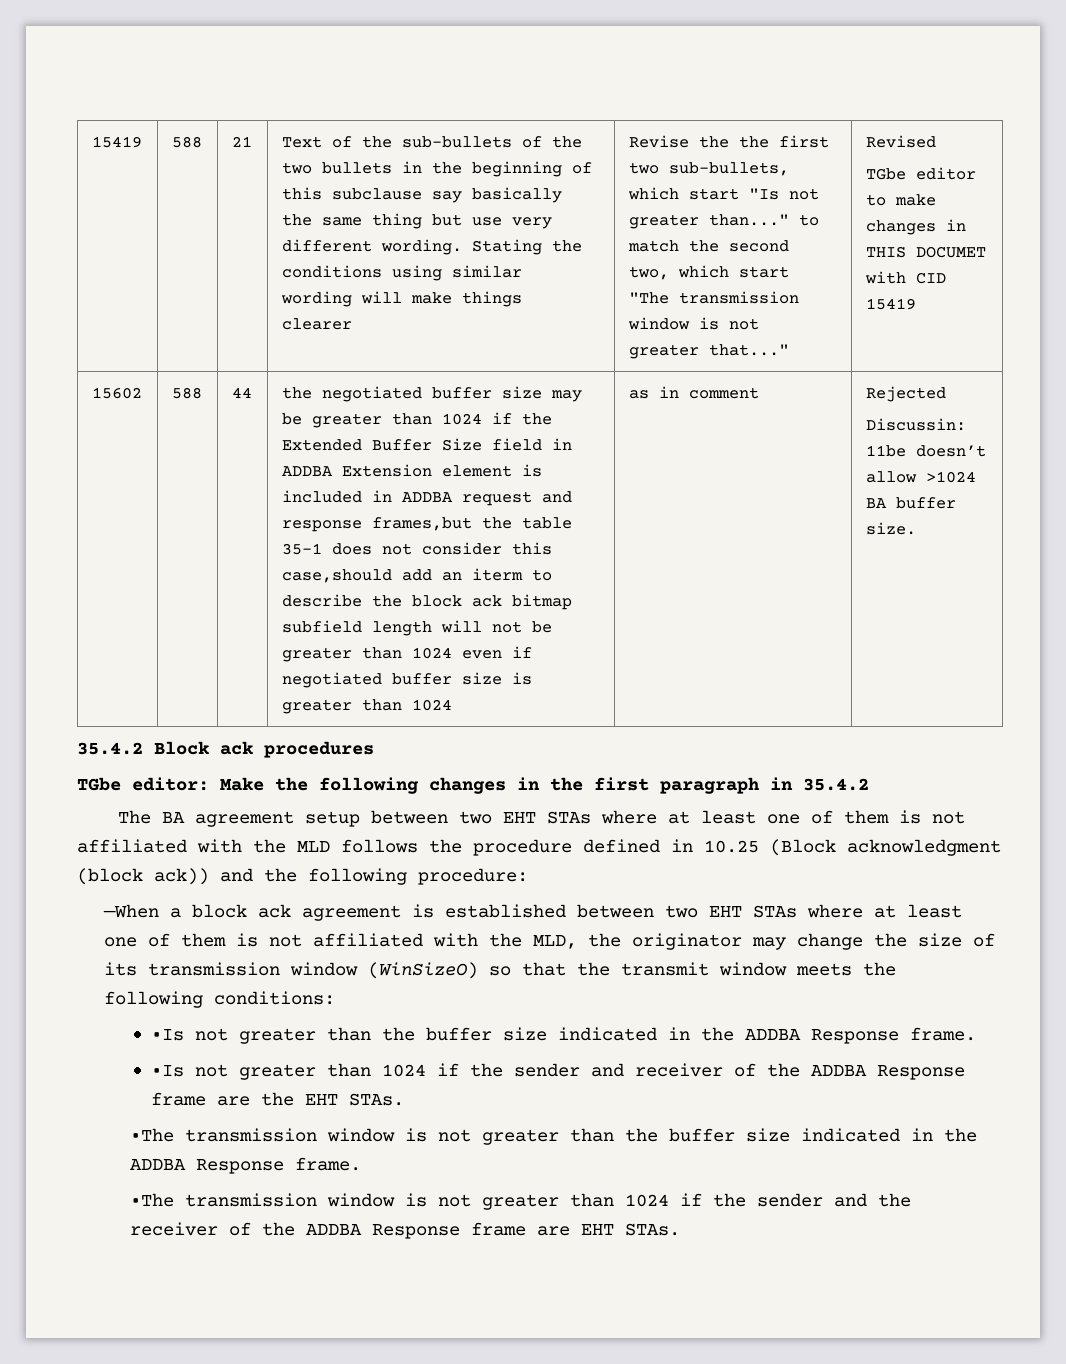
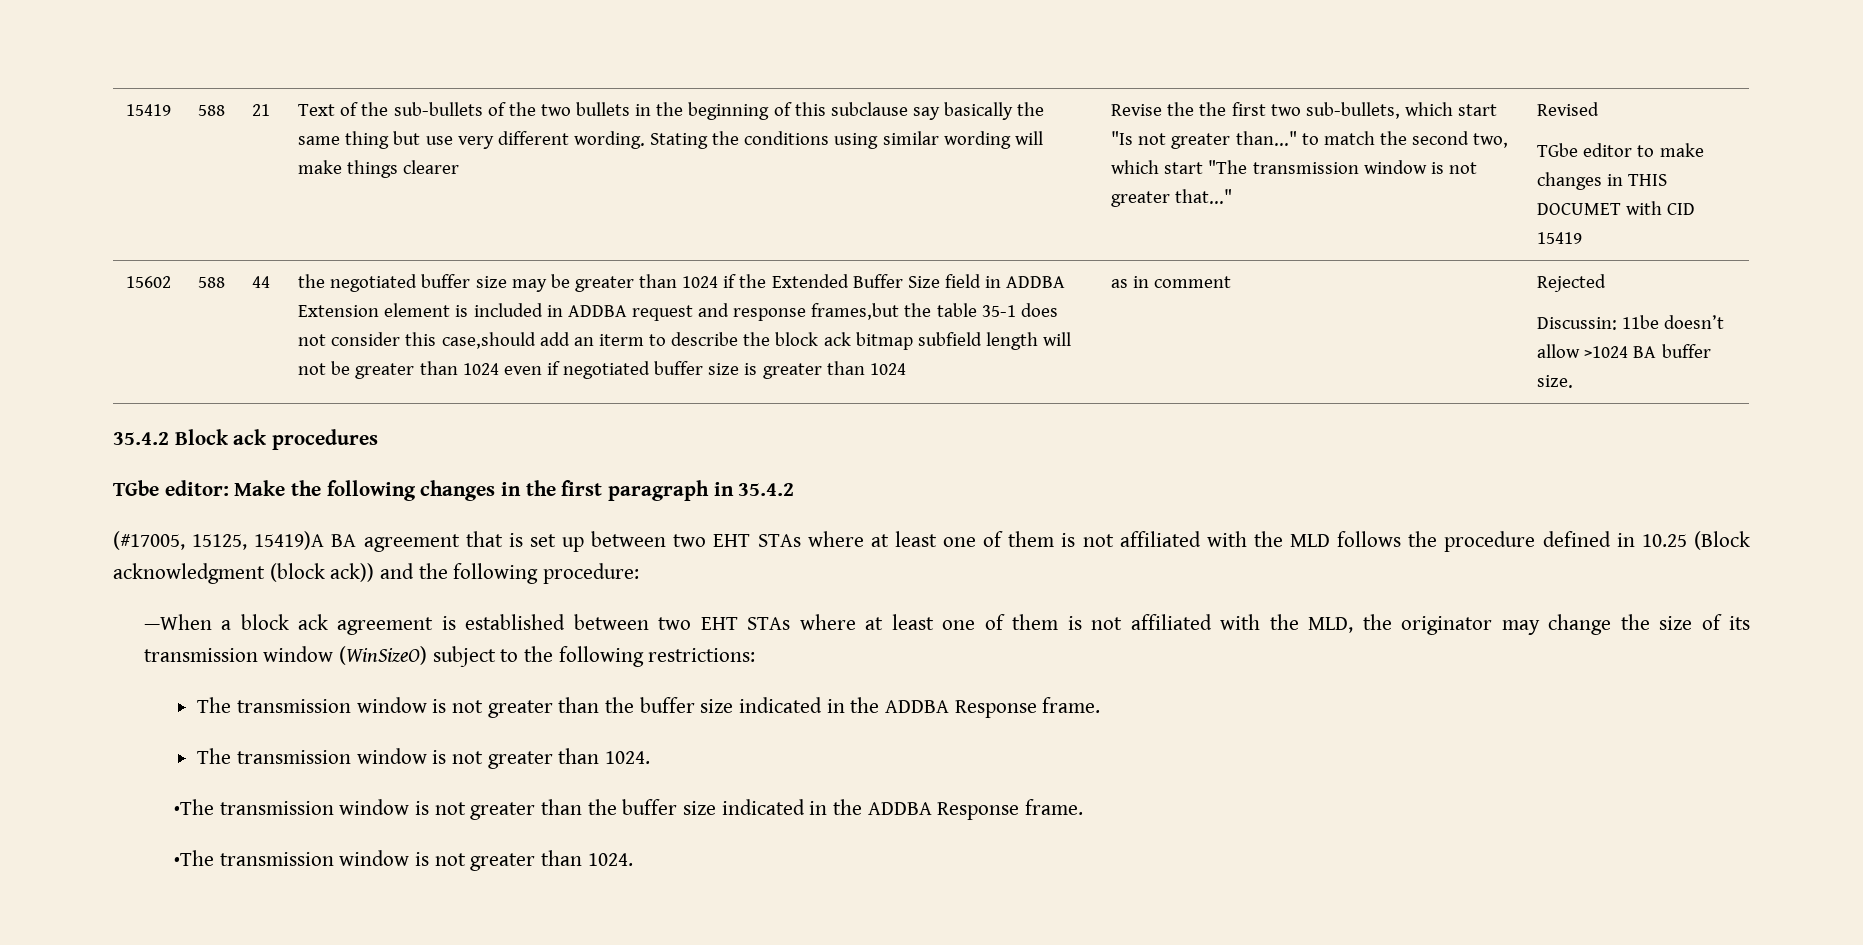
- The BA agreement setup between two EHT STAs where at least one of them is not affiliated with the MLD follows the procedure defined in 10.25 (Block acknowledgment (block ack)) and the following procedure:
+ (#17005, 15125, 15419)A BA agreement that is set up between two EHT STAs where at least one of them is not affiliated with the MLD follows the procedure defined in 10.25 (Block acknowledgment (block ack)) and the following procedure:
- —When a block ack agreement is established between two EHT STAs where at least one of them is not affiliated with the MLD, the originator may change the size of its transmission window (WinSizeO) so that the transmit window meets the following conditions:
- •Is not greater than the buffer size indicated in the ADDBA Response frame.
+ —When a block ack agreement is established between two EHT STAs where at least one of them is not affiliated with the MLD, the originator may change the size of its transmission window (WinSizeO) subject to the following restrictions:
+ The transmission window is not greater than the buffer size indicated in the ADDBA Response frame.
- •Is not greater than 1024 if the sender and receiver of the ADDBA Response frame are the EHT STAs.
+ The transmission window is not greater than 1024.
- •The transmission window is not greater than 1024 if the sender and the receiver of the ADDBA Response frame are EHT STAs.
+ •The transmission window is not greater than 1024.

